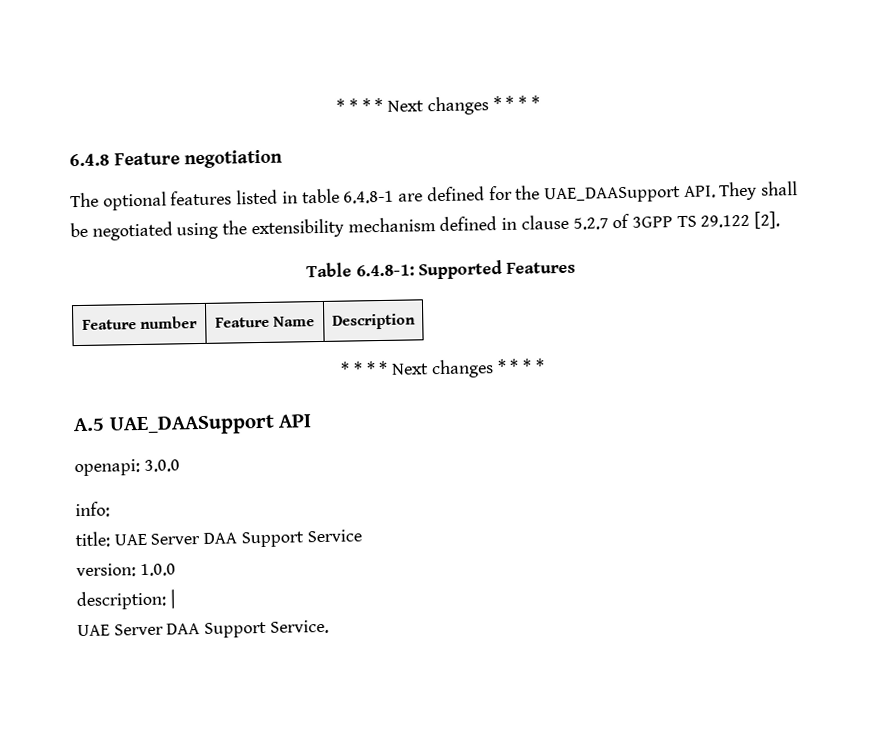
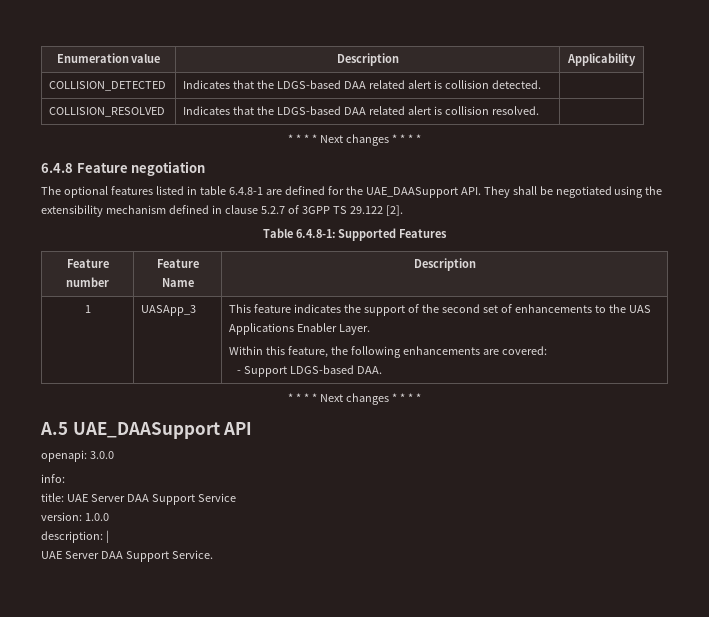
+ Enumeration value | Description | Applicability
+ COLLISION_DETECTED | Indicates that the LDGS-based DAA related alert is collision detected. |
+ COLLISION_RESOLVED | Indicates that the LDGS-based DAA related alert is collision resolved. |
+ 1 | UASApp_3 | This feature indicates the support of the second set of enhancements to the UAS Applications Enabler Layer.
+ Within this feature, the following enhancements are covered:
+ - Support LDGS-based DAA.

